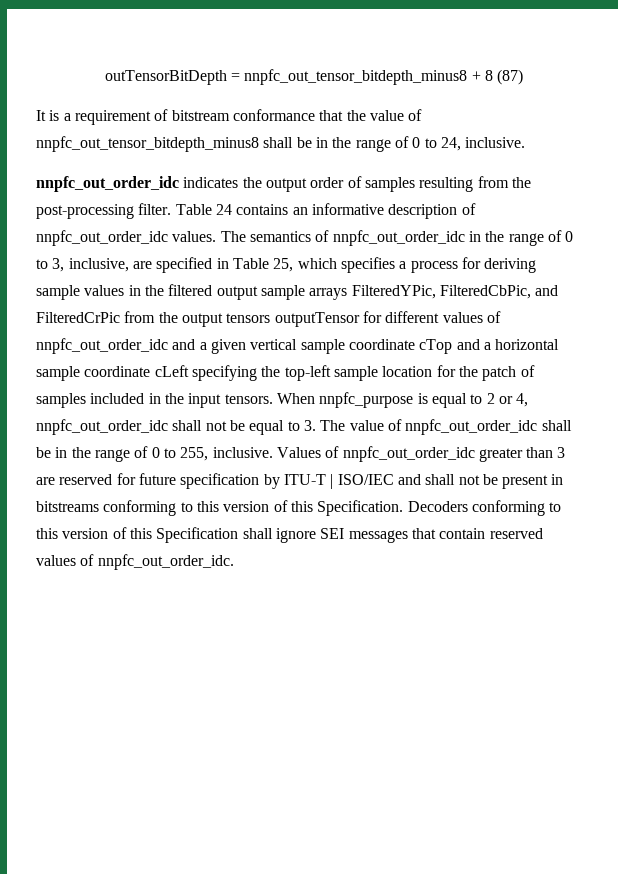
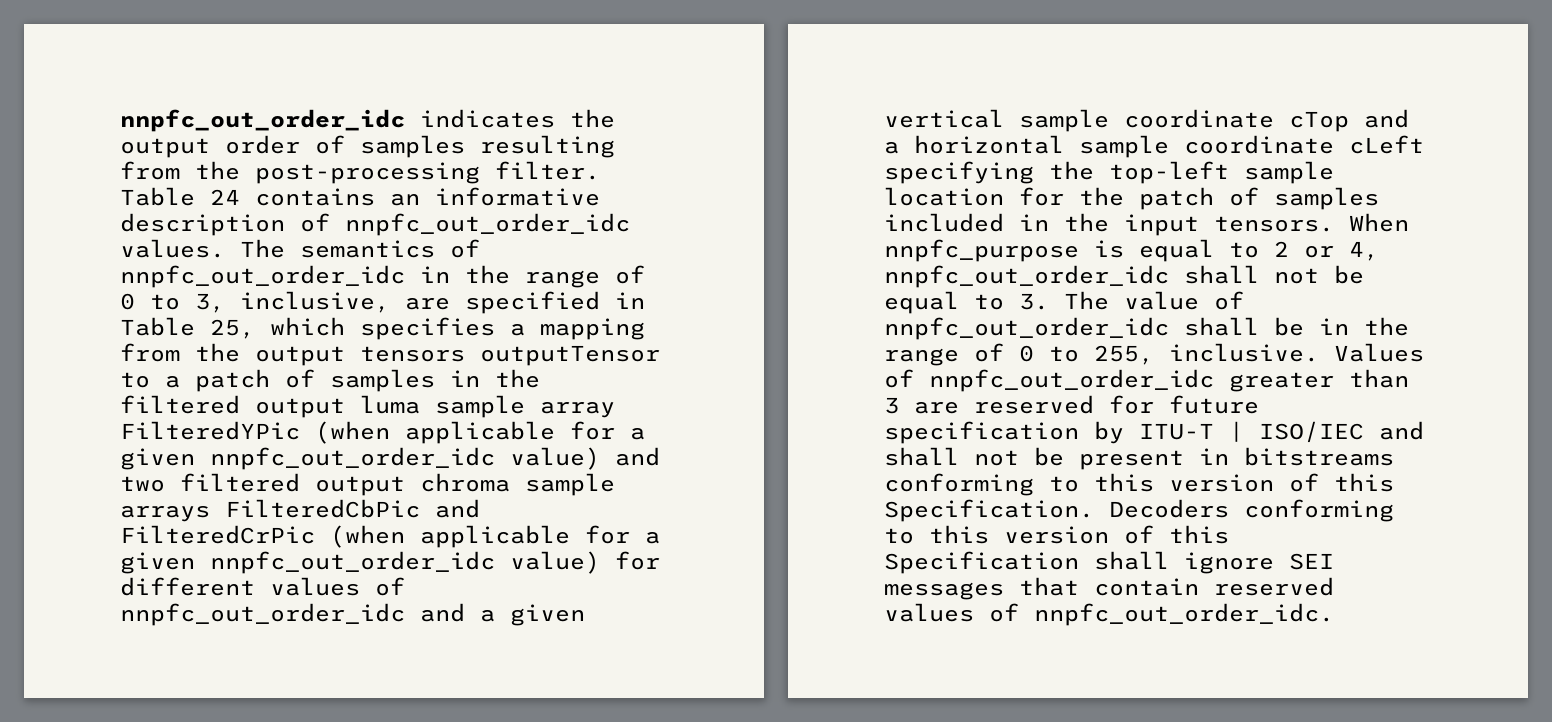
- outTensorBitDepth = nnpfc_out_tensor_bitdepth_minus8 + 8 (87)
- It is a requirement of bitstream conformance that the value of nnpfc_out_tensor_bitdepth_minus8 shall be in the range of 0 to 24, inclusive.
- The semantics of nnpfc_out_order_idc in the range of 0 to 3, inclusive, are specified in Table 25, which specifies a process for deriving sample values in the filtered output sample arrays FilteredYPic, FilteredCbPic, and FilteredCrPic from the output tensors outputTensor for different values of nnpfc_out_order_idc and a given vertical sample coordinate cTop and a horizontal sample coordinate cLeft specifying the top-left sample location for the patch of samples included in the input tensors.
+ The semantics of nnpfc_out_order_idc in the range of 0 to 3, inclusive, are specified in Table 25, which specifies a mapping from the output tensors outputTensor to a patch of samples in the filtered output luma sample array FilteredYPic (when applicable for a given nnpfc_out_order_idc value) and two filtered output chroma sample arrays FilteredCbPic and FilteredCrPic (when applicable for a given nnpfc_out_order_idc value) for different values of nnpfc_out_order_idc and a given vertical sample coordinate cTop and a horizontal sample coordinate cLeft specifying the top-left sample location for the patch of samples included in the input tensors.

